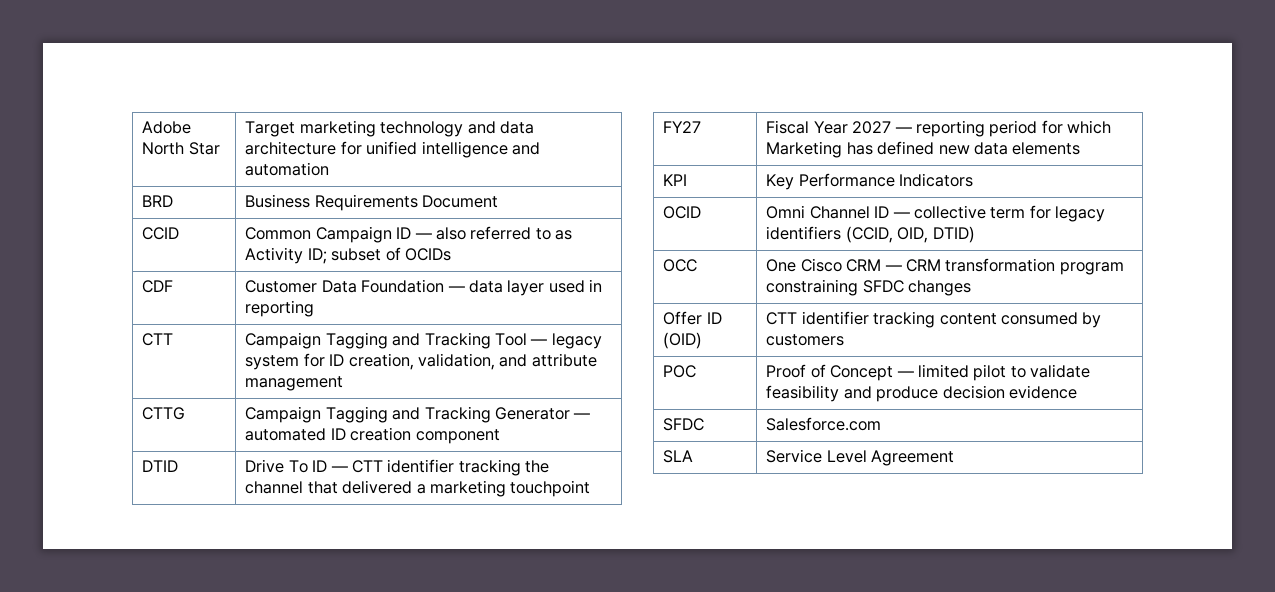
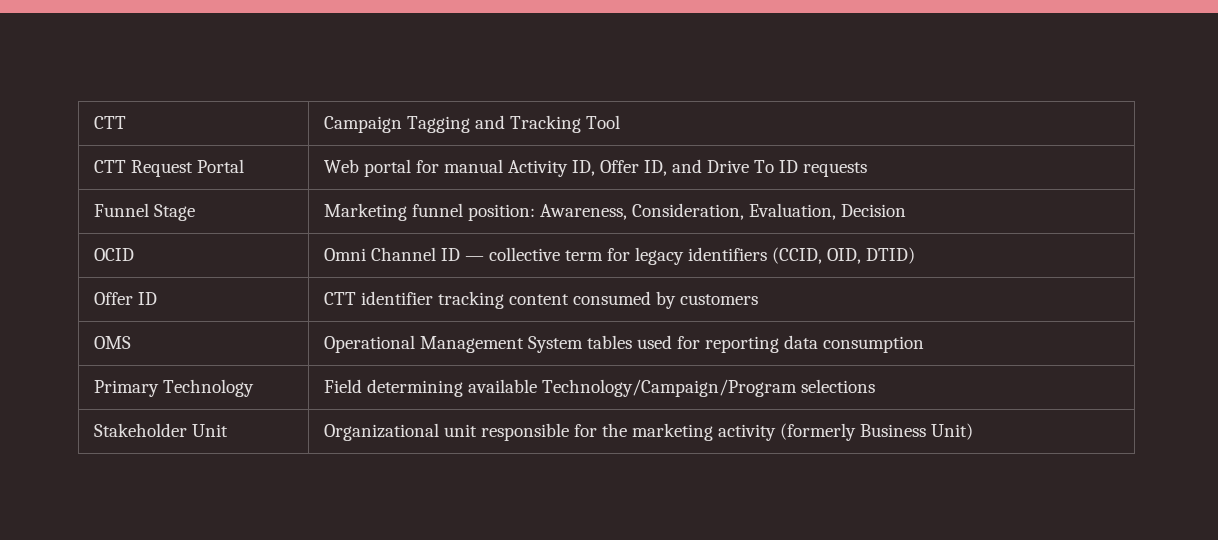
- Adobe North Star | Target marketing technology and data architecture for unified intelligence and automation
- BRD | Business Requirements Document
- CCID | Common Campaign ID — also referred to as Activity ID; subset of OCIDs
- CDF | Customer Data Foundation — data layer used in reporting
- CTT | Campaign Tagging and Tracking Tool — legacy system for ID creation, validation, and attribute management
- CTTG | Campaign Tagging and Tracking Generator — automated ID creation component
- DTID | Drive To ID — CTT identifier tracking the channel that delivered a marketing touchpoint
- FY27 | Fiscal Year 2027 — reporting period for which Marketing has defined new data elements
- KPI | Key Performance Indicators
+ CTT | Campaign Tagging and Tracking Tool
+ CTT Request Portal | Web portal for manual Activity ID, Offer ID, and Drive To ID requests
+ Funnel Stage | Marketing funnel position: Awareness, Consideration, Evaluation, Decision
- OCC | One Cisco CRM — CRM transformation program constraining SFDC changes
- Offer ID (OID) | CTT identifier tracking content consumed by customers
+ Offer ID | CTT identifier tracking content consumed by customers
- POC | Proof of Concept — limited pilot to validate feasibility and produce decision evidence
- SFDC | Salesforce.com
- SLA | Service Level Agreement
+ OMS | Operational Management System tables used for reporting data consumption
+ Primary Technology | Field determining available Technology/Campaign/Program selections
+ Stakeholder Unit | Organizational unit responsible for the marketing activity (formerly Business Unit)

